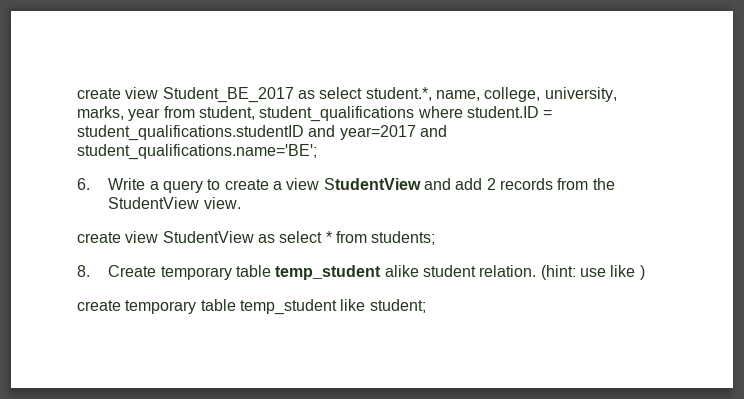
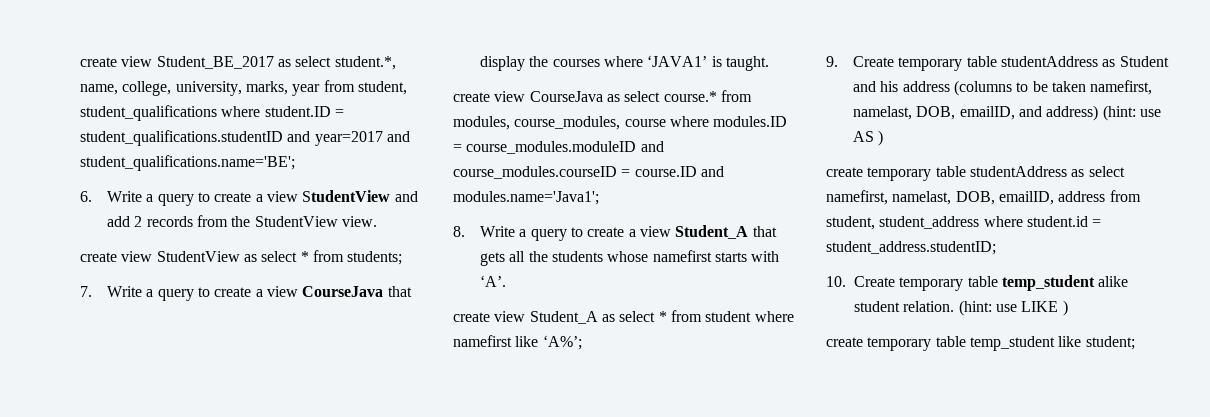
- 8. Create temporary table temp_student alike student relation.
+ 7. Write a query to create a view CourseJava that display the courses where ‘JAVA1’ is taught.
+ create view CourseJava as select course.* from modules, course_modules, course where modules.ID = course_modules.moduleID and course_modules.courseID = course.ID and modules.name='Java1';
+ 8. Write a query to create a view Student_A that gets all the students whose namefirst starts with ‘A’.
+ create view Student_A as select * from student where namefirst like ‘A%’;
+ 9. Create temporary table studentAddress as Student and his address (columns to be taken namefirst, namelast, DOB, emailID, and address) (hint: use AS )
+ create temporary table studentAddress as select namefirst, namelast, DOB, emailID, address from student, student_address where student.id = student_address.studentID;
+ 10. Create temporary table temp_student alike student relation.
- (hint: use like )
+ (hint: use LIKE )

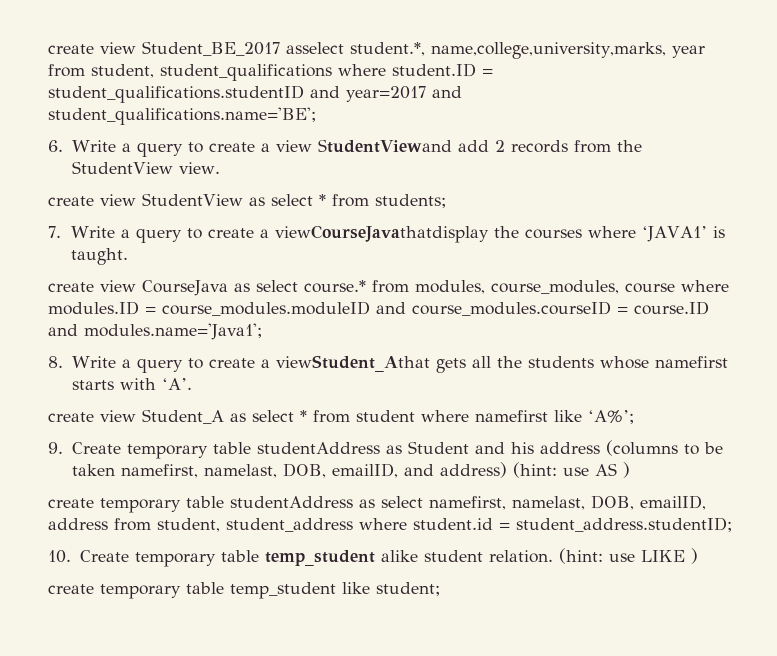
- create view Student_BE_2017 as select student.*, name, college, university, marks, year from student, student_qualifications where student.ID = student_qualifications.studentID and year=2017 and student_qualifications.name='BE';
+ create view Student_BE_2017 asselect student.*, name,college,university,marks, year from student, student_qualifications where student.ID = student_qualifications.studentID and year=2017 and student_qualifications.name='BE';
- 6. Write a query to create a view StudentView and add 2 records from the StudentView view.
+ 6. Write a query to create a view StudentViewand add 2 records from the StudentView view.
- 7. Write a query to create a view CourseJava that display the courses where ‘JAVA1’ is taught.
+ 7. Write a query to create a viewCourseJavathatdisplay the courses where ‘JAVA1’ is taught.
- 8. Write a query to create a view Student_A that gets all the students whose namefirst starts with ‘A’.
+ 8. Write a query to create a viewStudent_Athat gets all the students whose namefirst starts with ‘A’.

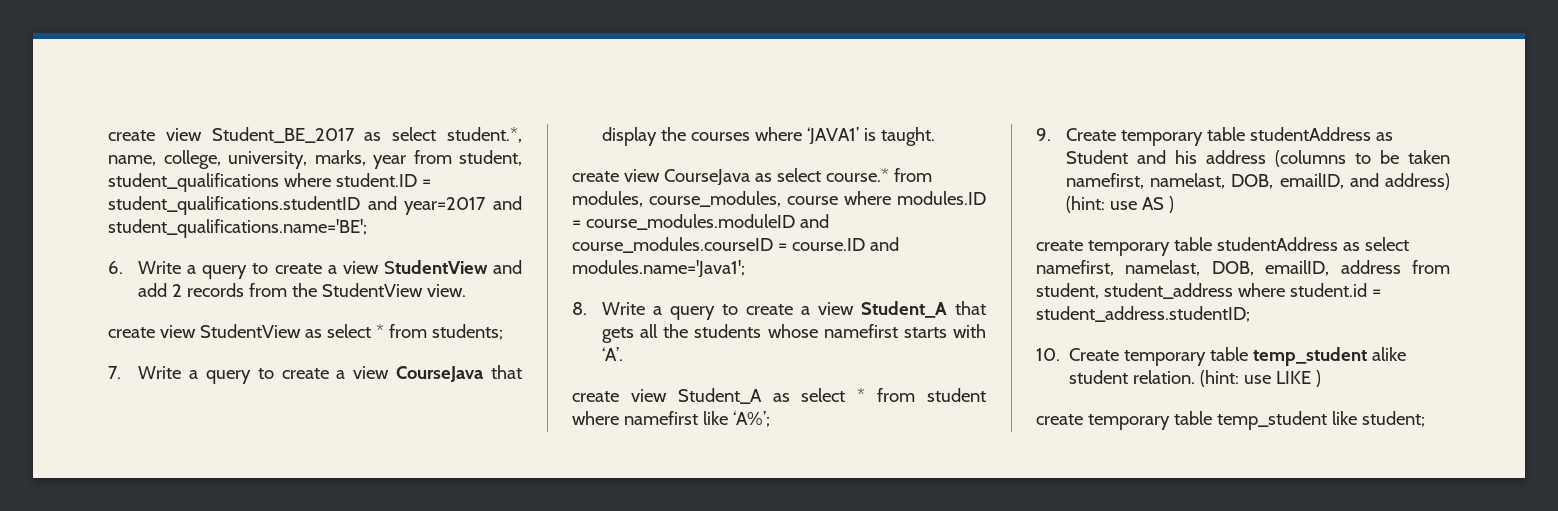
- create view Student_BE_2017 asselect student.*, name,college,university,marks, year from student, student_qualifications where student.ID = student_qualifications.studentID and year=2017 and student_qualifications.name='BE';
+ create view Student_BE_2017 as select student.*, name, college, university, marks, year from student, student_qualifications where student.ID = student_qualifications.studentID and year=2017 and student_qualifications.name='BE';
- 6. Write a query to create a view StudentViewand add 2 records from the StudentView view.
+ 6. Write a query to create a view StudentView and add 2 records from the StudentView view.
- 7. Write a query to create a viewCourseJavathatdisplay the courses where ‘JAVA1’ is taught.
+ 7. Write a query to create a view CourseJava that display the courses where ‘JAVA1’ is taught.
- 8. Write a query to create a viewStudent_Athat gets all the students whose namefirst starts with ‘A’.
+ 8. Write a query to create a view Student_A that gets all the students whose namefirst starts with ‘A’.

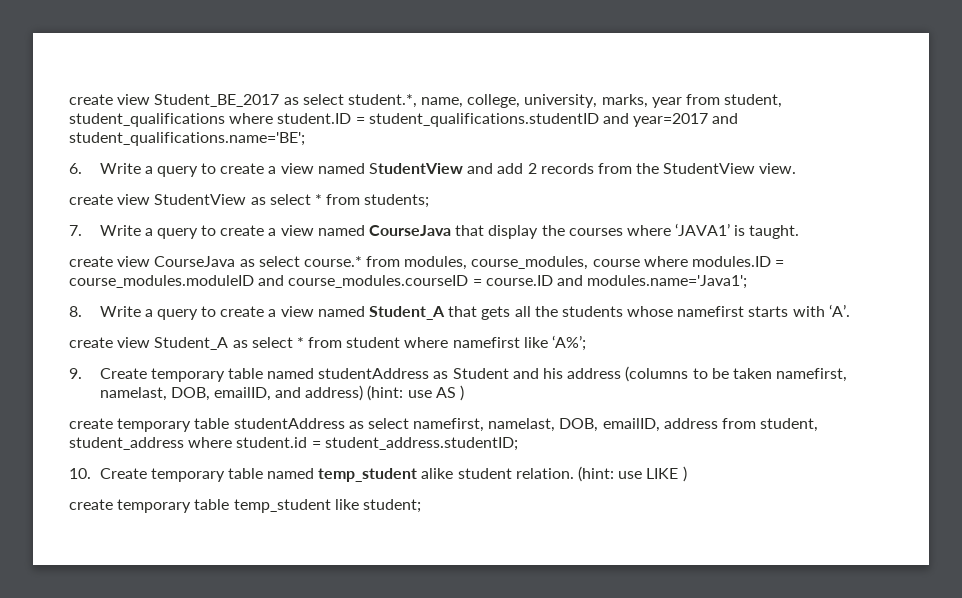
- 6. Write a query to create a view StudentView and add 2 records from the StudentView view.
+ 6. Write a query to create a view named StudentView and add 2 records from the StudentView view.
- 7. Write a query to create a view CourseJava that display the courses where ‘JAVA1’ is taught.
+ 7. Write a query to create a view named CourseJava that display the courses where ‘JAVA1’ is taught.
- 8. Write a query to create a view Student_A that gets all the students whose namefirst starts with ‘A’.
+ 8. Write a query to create a view named Student_A that gets all the students whose namefirst starts with ‘A’.
- 9. Create temporary table studentAddress as Student and his address (columns to be taken namefirst, namelast, DOB, emailID, and address) (hint: use AS )
+ 9. Create temporary table named studentAddress as Student and his address (columns to be taken namefirst, namelast, DOB, emailID, and address) (hint: use AS )
- 10. Create temporary table temp_student alike student relation.
+ 10. Create temporary table named temp_student alike student relation.

